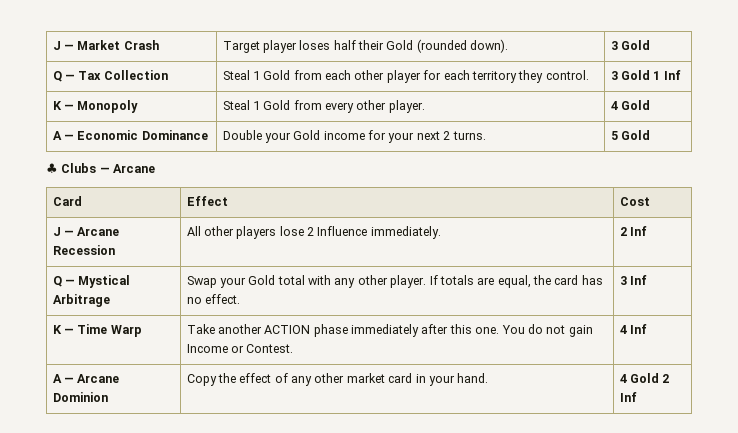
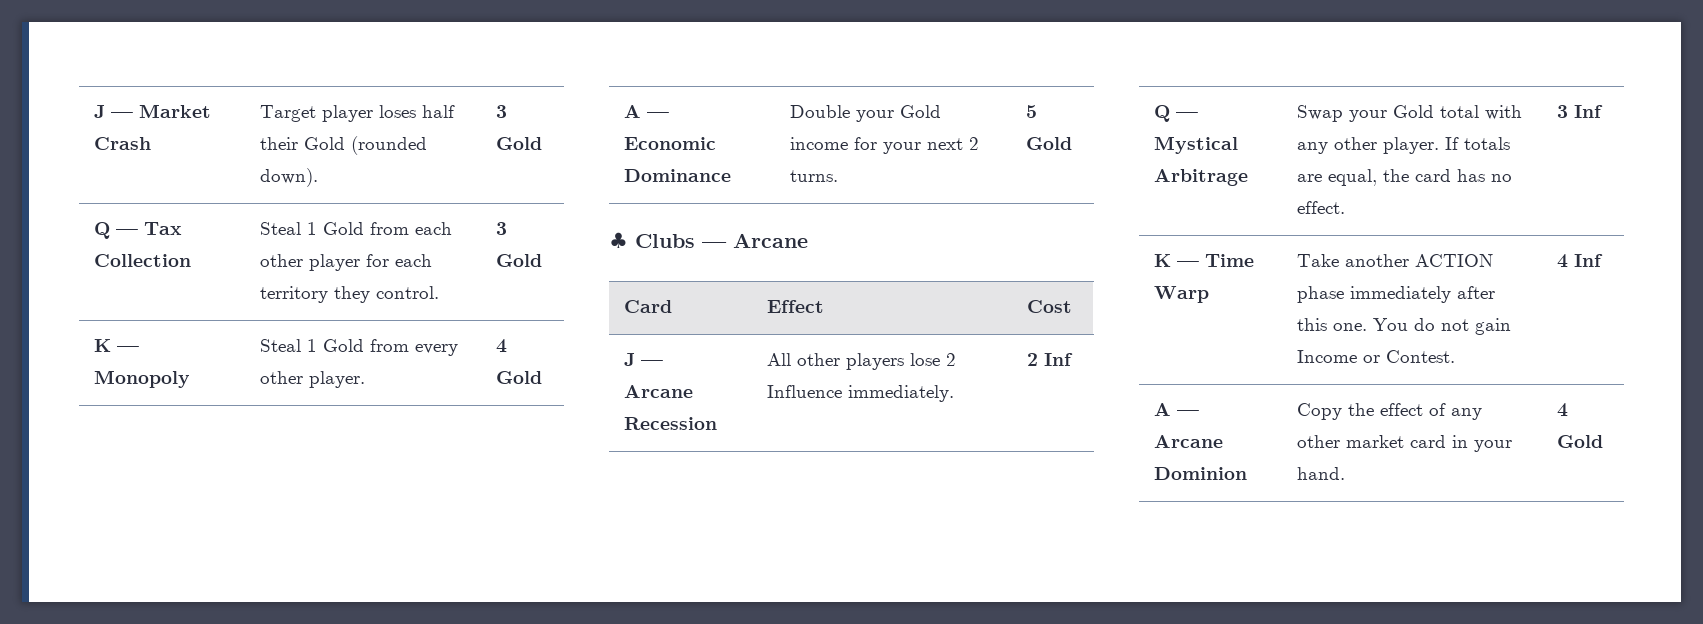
- Q — Tax Collection | Steal 1 Gold from each other player for each territory they control. | 3 Gold 1 Inf
+ Q — Tax Collection | Steal 1 Gold from each other player for each territory they control. | 3 Gold
- A — Arcane Dominion | Copy the effect of any other market card in your hand. | 4 Gold 2 Inf
+ A — Arcane Dominion | Copy the effect of any other market card in your hand. | 4 Gold

